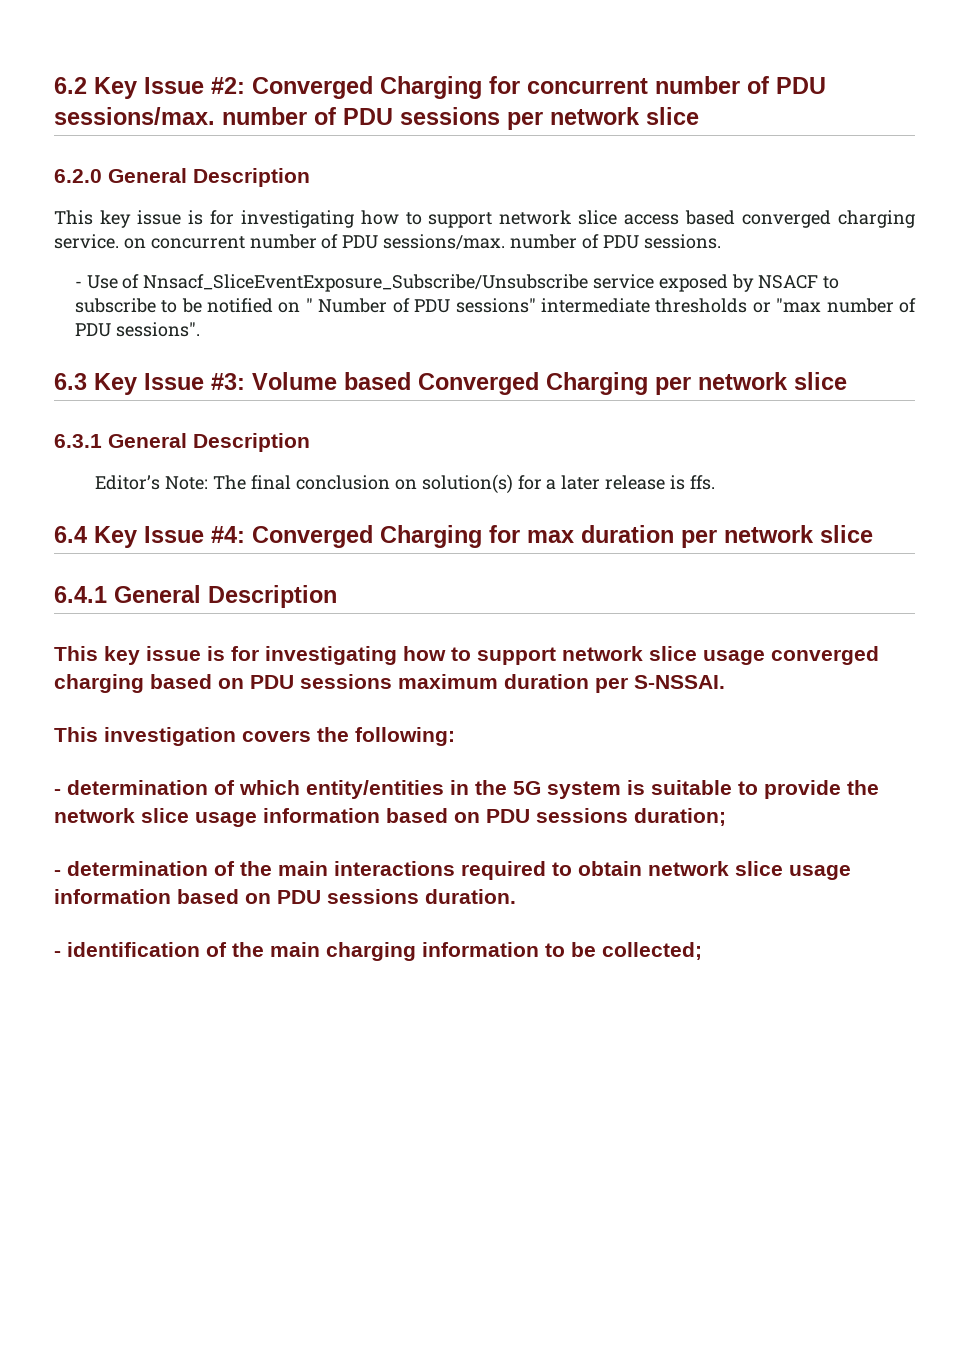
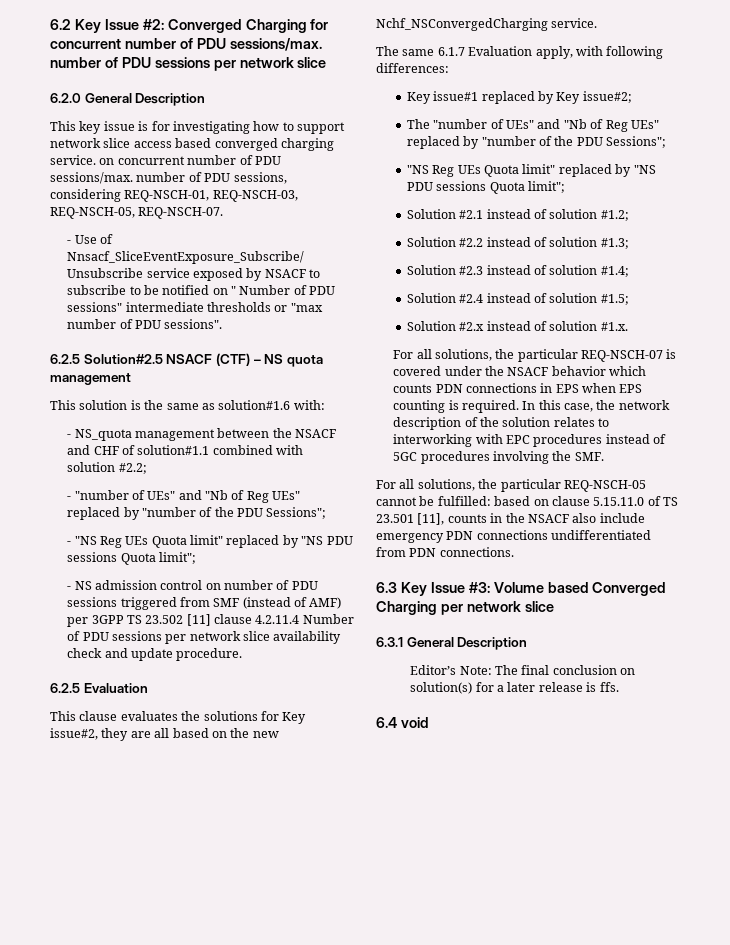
- This key issue is for investigating how to support network slice access based converged charging service. on concurrent number of PDU sessions/max. number of PDU sessions.
+ This key issue is for investigating how to support network slice access based converged charging service. on concurrent number of PDU sessions/max. number of PDU sessions, considering REQ-NSCH-01, REQ-NSCH-03, REQ-NSCH-05, REQ-NSCH-07.
+ 6.2.5 Solution#2.5 NSACF (CTF) – NS quota management
+ This solution is the same as solution#1.6 with:
+ - NS_quota management between the NSACF and CHF of solution#1.1 combined with solution #2.2;
+ - "number of UEs" and "Nb of Reg UEs" replaced by "number of the PDU Sessions";
+ - "NS Reg UEs Quota limit" replaced by "NS PDU sessions Quota limit";
+ - NS admission control on number of PDU sessions triggered from SMF (instead of AMF) per 3GPP TS 23.502 [11] clause 4.2.11.4 Number of PDU sessions per network slice availability check and update procedure.
+ 6.2.5 Evaluation
+ This clause evaluates the solutions for Key issue#2, they are all based on the new Nchf_NSConvergedCharging service.
+ The same 6.1.7 Evaluation apply, with following differences:
+ Key issue#1 replaced by Key issue#2;
+ The "number of UEs" and "Nb of Reg UEs" replaced by "number of the PDU Sessions";
+ "NS Reg UEs Quota limit" replaced by "NS PDU sessions Quota limit";
+ Solution #2.1 instead of solution #1.2;
+ Solution #2.2 instead of solution #1.3;
+ Solution #2.3 instead of solution #1.4;
+ Solution #2.4 instead of solution #1.5;
+ Solution #2.x instead of solution #1.x.
+ For all solutions, the particular REQ-NSCH-07 is covered under the NSACF behavior which counts PDN connections in EPS when EPS counting is required. In this case, the network description of the solution relates to interworking with EPC procedures instead of 5GC procedures involving the SMF.
+ For all solutions, the particular REQ-NSCH-05 cannot be fulfilled: based on clause 5.15.11.0 of TS 23.501 [11], counts in the NSACF also include emergency PDN connections undifferentiated from PDN connections.
- 6.4 Key Issue #4: Converged Charging for max duration per network slice
- 6.4.1 General Description
- This key issue is for investigating how to support network slice usage converged charging based on PDU sessions maximum duration per S-NSSAI.
- This investigation covers the following:
- - determination of which entity/entities in the 5G system is suitable to provide the network slice usage information based on PDU sessions duration;
- - determination of the main interactions required to obtain network slice usage information based on PDU sessions duration.
- - identification of the main charging information to be collected;
+ 6.4 void

